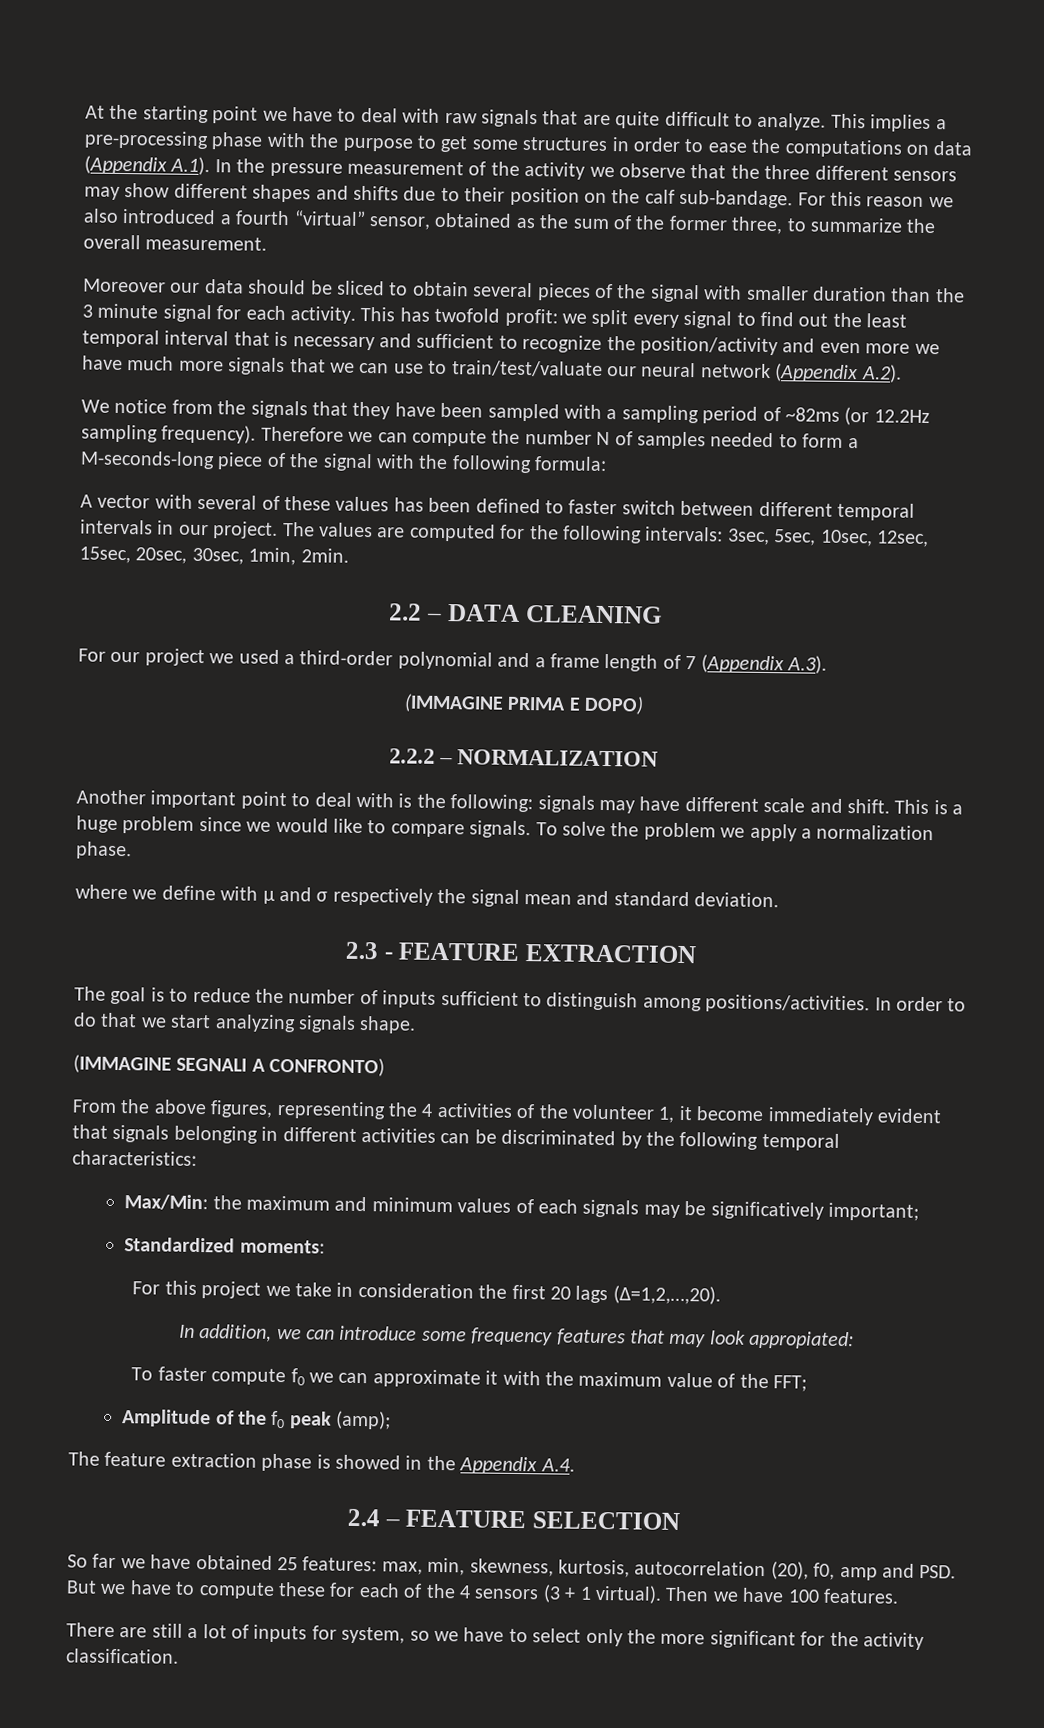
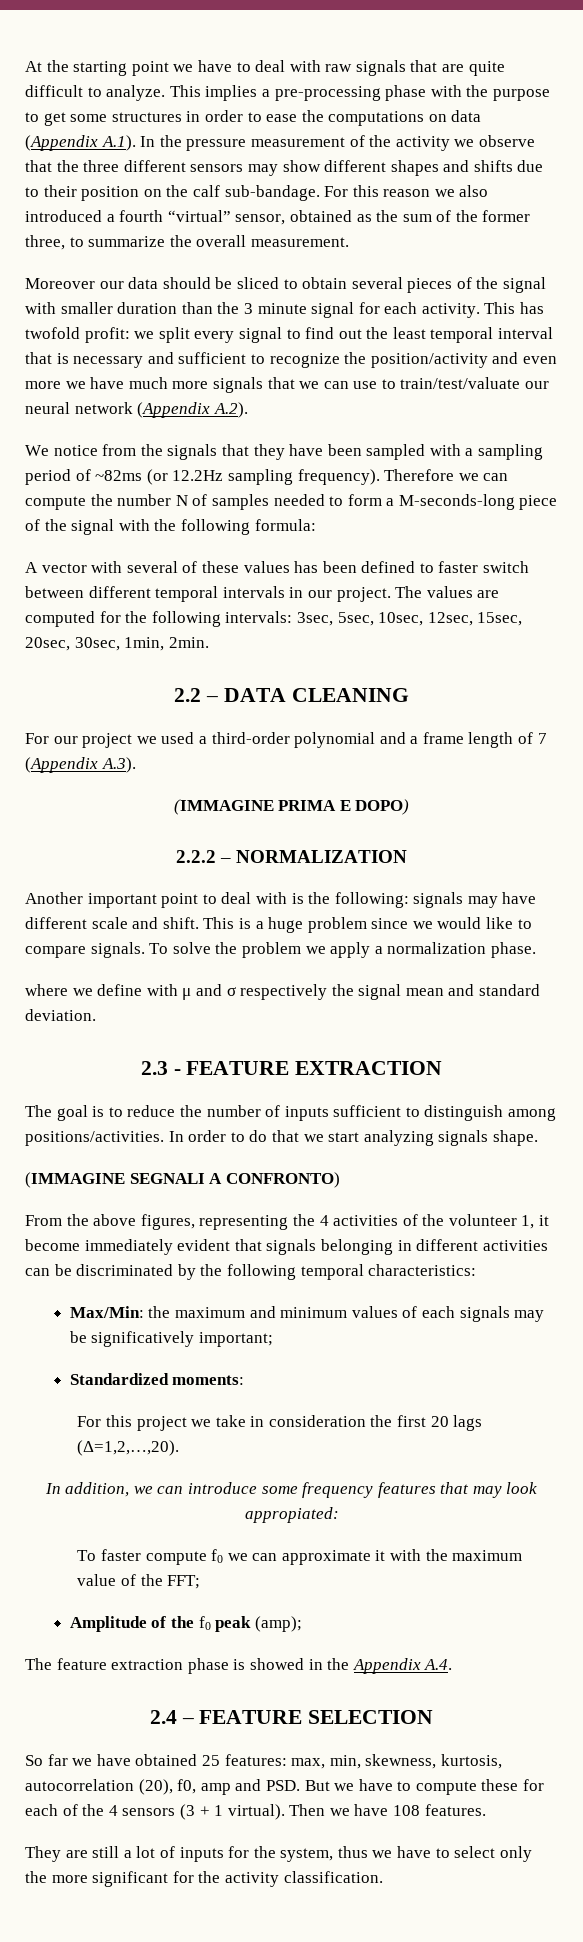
- Then we have 100 features.
+ Then we have 108 features.
- There are still a lot of inputs for system, so we have to select only the more significant for the activity classification.
+ They are still a lot of inputs for the system, thus we have to select only the more significant for the activity classification.

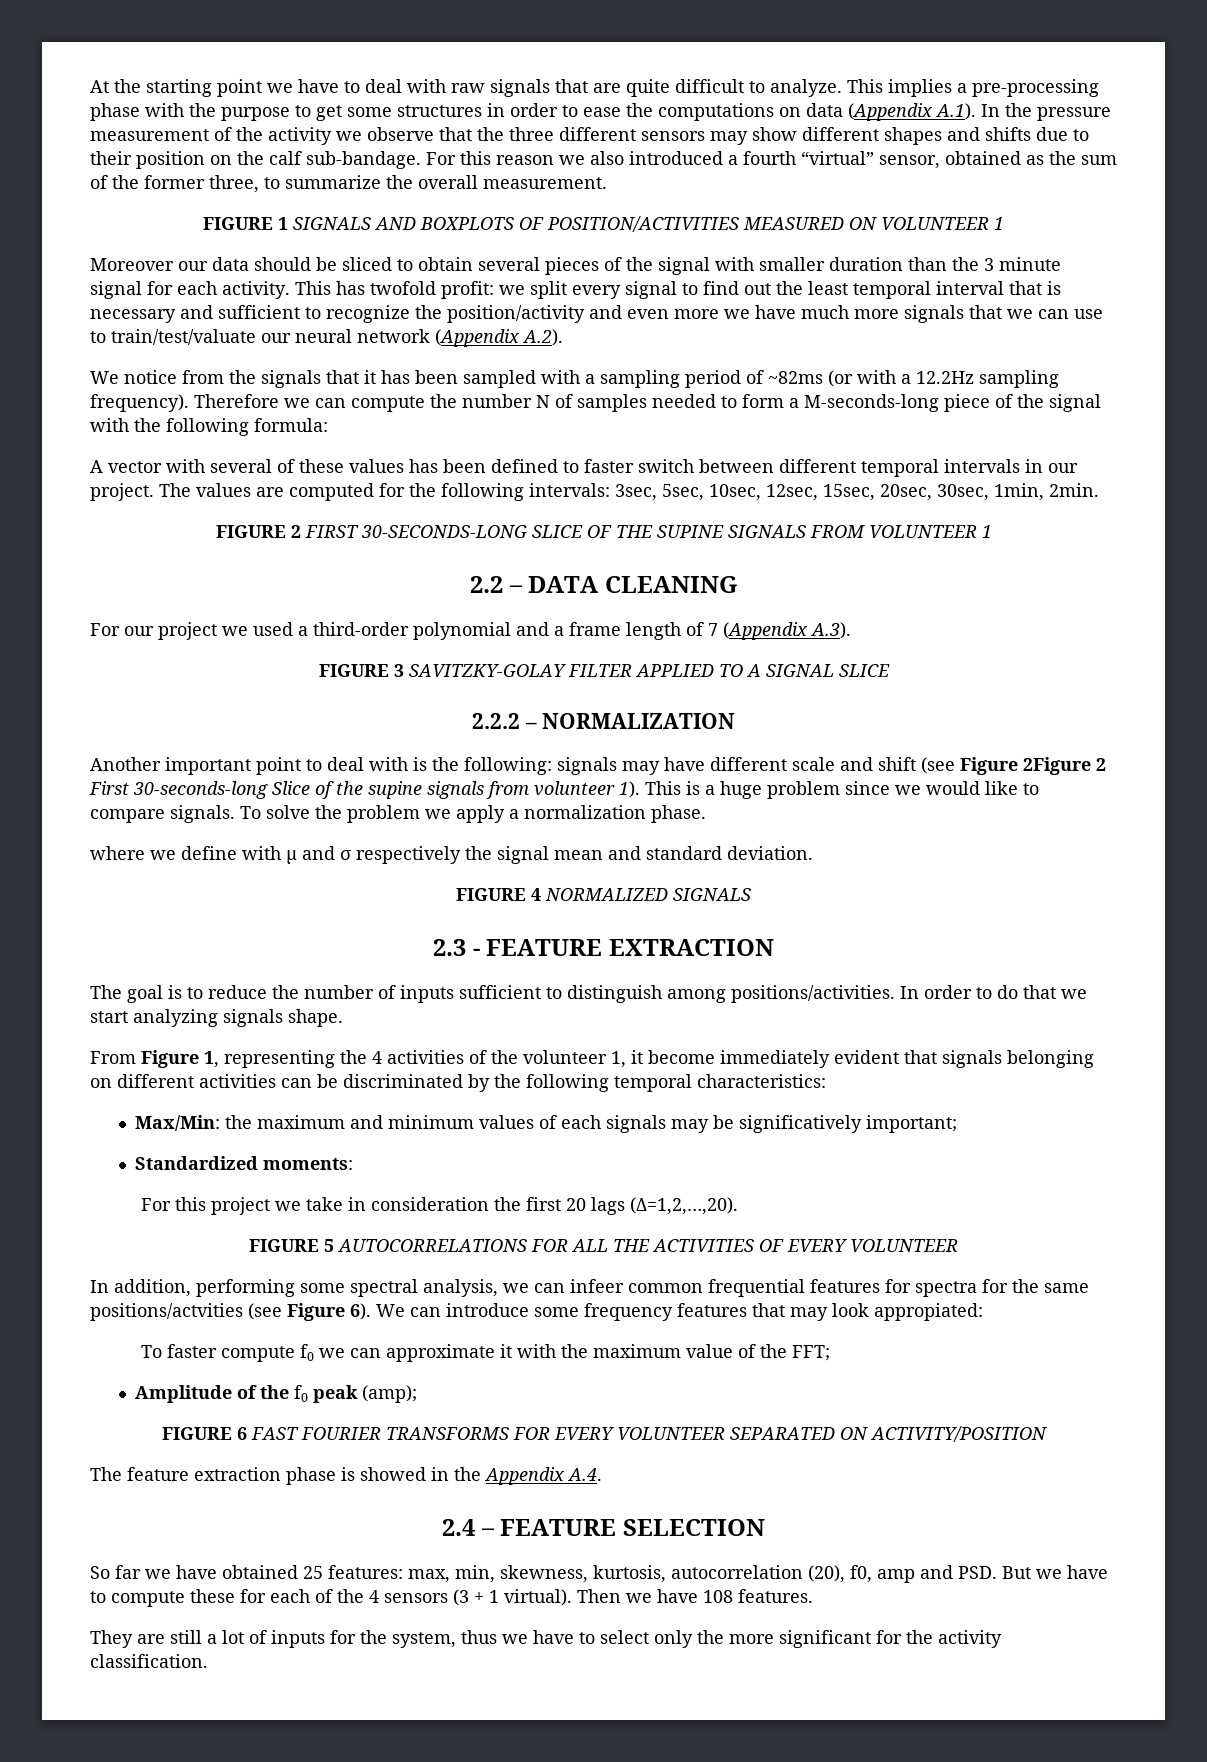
+ FIGURE 1 SIGNALS AND BOXPLOTS OF POSITION/ACTIVITIES MEASURED ON VOLUNTEER 1
- We notice from the signals that they have been sampled with a sampling period of ~82ms (or 12.2Hz sampling frequency).
+ We notice from the signals that it has been sampled with a sampling period of ~82ms (or with a 12.2Hz sampling frequency).
+ FIGURE 2 FIRST 30-SECONDS-LONG SLICE OF THE SUPINE SIGNALS FROM VOLUNTEER 1
- (IMMAGINE PRIMA E DOPO)
+ FIGURE 3 SAVITZKY-GOLAY FILTER APPLIED TO A SIGNAL SLICE
- Another important point to deal with is the following: signals may have different scale and shift.
+ Another important point to deal with is the following: signals may have different scale and shift (see Figure 2Figure 2 First 30-seconds-long Slice of the supine signals from volunteer 1).
+ FIGURE 4 NORMALIZED SIGNALS
- (IMMAGINE SEGNALI A CONFRONTO)
- From the above figures, representing the 4 activities of the volunteer 1, it become immediately evident that signals belonging in different activities can be discriminated by the following temporal characteristics:
+ From Figure 1, representing the 4 activities of the volunteer 1, it become immediately evident that signals belonging on different activities can be discriminated by the following temporal characteristics:
- In addition, we can introduce some frequency features that may look appropiated:
+ FIGURE 5 AUTOCORRELATIONS FOR ALL THE ACTIVITIES OF EVERY VOLUNTEER
+ In addition, performing some spectral analysis, we can infeer common frequential features for spectra for the same positions/actvities (see Figure 6). We can introduce some frequency features that may look appropiated:
+ FIGURE 6 FAST FOURIER TRANSFORMS FOR EVERY VOLUNTEER SEPARATED ON ACTIVITY/POSITION

